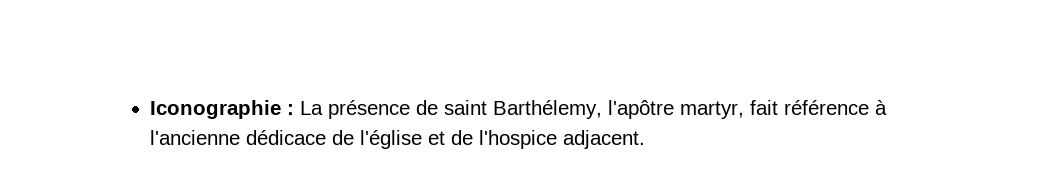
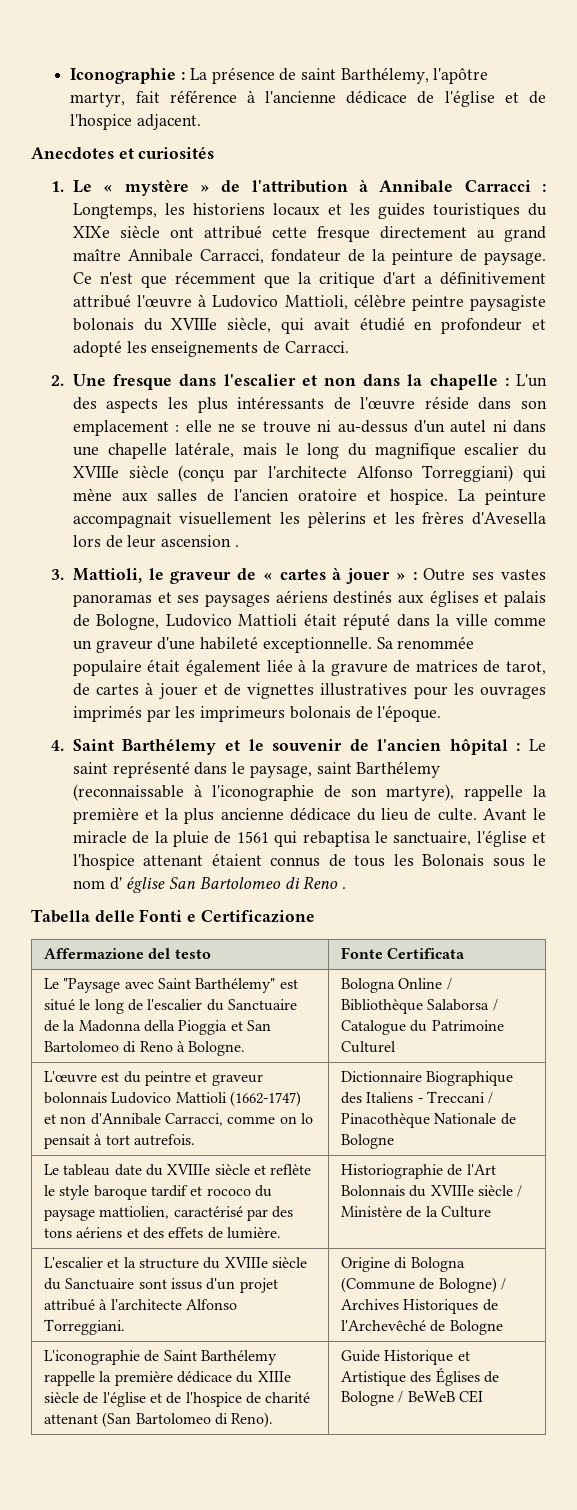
+ Anecdotes et curiosités
+ 1. Le « mystère » de l'attribution à Annibale Carracci : Longtemps, les historiens locaux et les guides touristiques du XIXe siècle ont attribué cette fresque directement au grand maître Annibale Carracci, fondateur de la peinture de paysage. Ce n'est que récemment que la critique d'art a définitivement attribué l'œuvre à Ludovico Mattioli, célèbre peintre paysagiste bolonais du XVIIIe siècle, qui avait étudié en profondeur et adopté les enseignements de Carracci.
+ 2. Une fresque dans l'escalier et non dans la chapelle : L'un des aspects les plus intéressants de l'œuvre réside dans son emplacement : elle ne se trouve ni au-dessus d'un autel ni dans une chapelle latérale, mais le long du magnifique escalier du XVIIIe siècle (conçu par l'architecte Alfonso Torreggiani) qui mène aux salles de l'ancien oratoire et hospice. La peinture accompagnait visuellement les pèlerins et les frères d'Avesella lors de leur ascension .
+ 3. Mattioli, le graveur de « cartes à jouer » : Outre ses vastes panoramas et ses paysages aériens destinés aux églises et palais de Bologne, Ludovico Mattioli était réputé dans la ville comme un graveur d'une habileté exceptionnelle. Sa renommée populaire était également liée à la gravure de matrices de tarot, de cartes à jouer et de vignettes illustratives pour les ouvrages imprimés par les imprimeurs bolonais de l'époque.
+ 4. Saint Barthélemy et le souvenir de l'ancien hôpital : Le saint représenté dans le paysage, saint Barthélemy (reconnaissable à l'iconographie de son martyre), rappelle la première et la plus ancienne dédicace du lieu de culte. Avant le miracle de la pluie de 1561 qui rebaptisa le sanctuaire, l'église et l'hospice attenant étaient connus de tous les Bolonais sous le nom d' église San Bartolomeo di Reno .
+ Tabella delle Fonti e Certificazione
+ Affermazione del testo | Fonte Certificata
+ Le "Paysage avec Saint Barthélemy" est situé le long de l'escalier du Sanctuaire de la Madonna della Pioggia et San Bartolomeo di Reno à Bologne. | Bologna Online / Bibliothèque Salaborsa / Catalogue du Patrimoine Culturel
+ L'œuvre est du peintre et graveur bolonnais Ludovico Mattioli (1662-1747) et non d'Annibale Carracci, comme on lo pensait à tort autrefois. | Dictionnaire Biographique des Italiens - Treccani / Pinacothèque Nationale de Bologne
+ Le tableau date du XVIIIe siècle et reflète le style baroque tardif et rococo du paysage mattiolien, caractérisé par des tons aériens et des effets de lumière. | Historiographie de l'Art Bolonnais du XVIIIe siècle / Ministère de la Culture
+ L'escalier et la structure du XVIIIe siècle du Sanctuaire sont issus d'un projet attribué à l'architecte Alfonso Torreggiani. | Origine di Bologna (Commune de Bologne) / Archives Historiques de l'Archevêché de Bologne
+ L'iconographie de Saint Barthélemy rappelle la première dédicace du XIIIe siècle de l'église et de l'hospice de charité attenant (San Bartolomeo di Reno). | Guide Historique et Artistique des Églises de Bologne / BeWeB CEI

